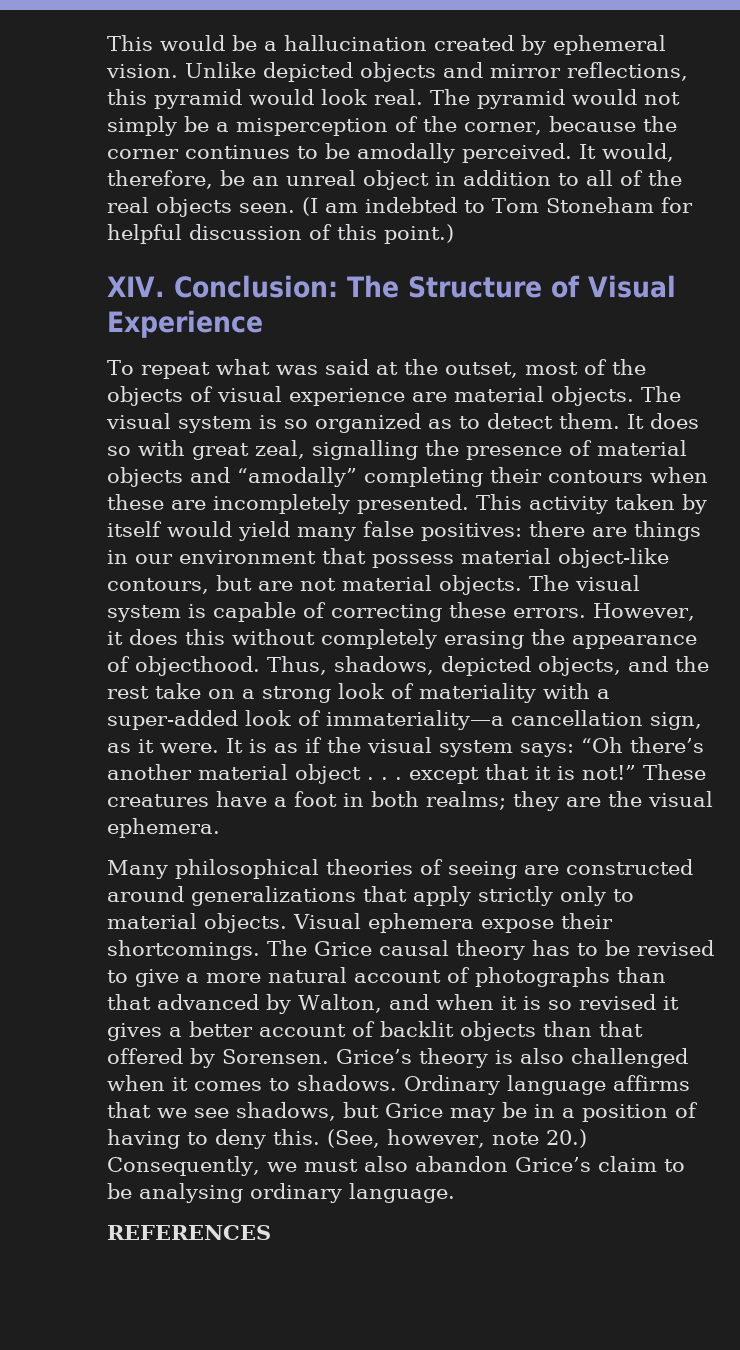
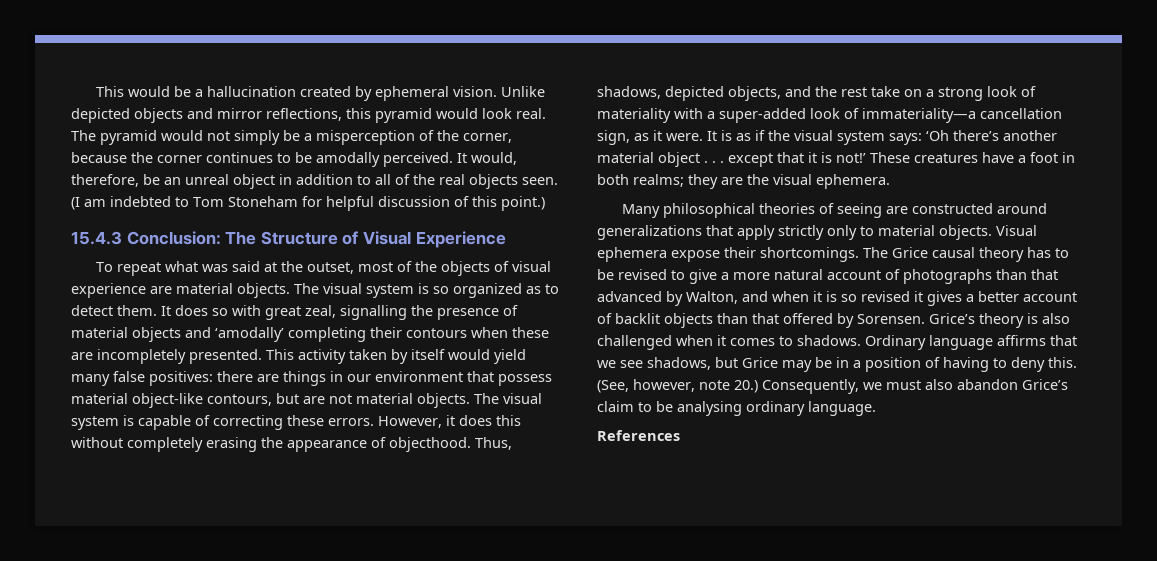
- XIV. Conclusion: The Structure of Visual Experience
+ 15.4.3 Conclusion: The Structure of Visual Experience
- It does so with great zeal, signalling the presence of material objects and “amodally” completing their contours when these are incompletely presented.
+ It does so with great zeal, signalling the presence of material objects and ‘amodally’ completing their contours when these are incompletely presented.
- It is as if the visual system says: “Oh there’s another material object . . . except that it is not!”
+ It is as if the visual system says: ‘Oh there’s another material object . . . except that it is not!’
- REFERENCES
+ References

